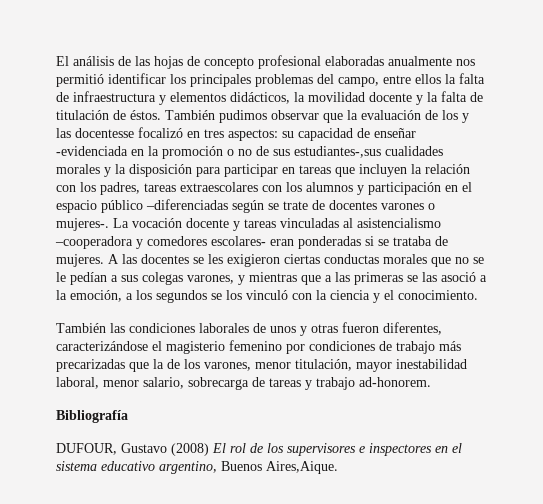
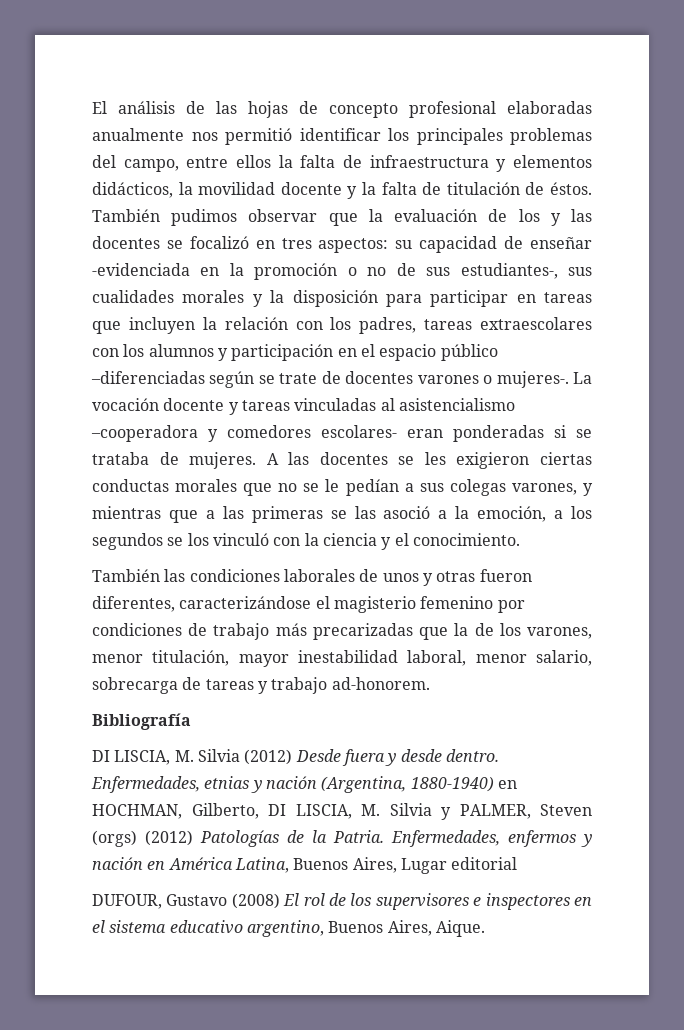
- También pudimos observar que la evaluación de los y las docentesse focalizó en tres aspectos:
+ También pudimos observar que la evaluación de los y las docentes se focalizó en tres aspectos:
- su capacidad de enseñar -evidenciada en la promoción o no de sus estudiantes-,sus cualidades morales y la disposición para participar en tareas que incluyen la relación con los padres, tareas extraescolares con los alumnos y participación en el espacio público –diferenciadas según se trate de docentes varones o mujeres-.
+ su capacidad de enseñar -evidenciada en la promoción o no de sus estudiantes-, sus cualidades morales y la disposición para participar en tareas que incluyen la relación con los padres, tareas extraescolares con los alumnos y participación en el espacio público –diferenciadas según se trate de docentes varones o mujeres-.
+ DI LISCIA, M. Silvia (2012) Desde fuera y desde dentro. Enfermedades, etnias y nación (Argentina, 1880-1940) en HOCHMAN, Gilberto, DI LISCIA, M. Silvia y PALMER, Steven (orgs) (2012) Patologías de la Patria. Enfermedades, enfermos y nación en América Latina, Buenos Aires, Lugar editorial
- DUFOUR, Gustavo (2008) El rol de los supervisores e inspectores en el sistema educativo argentino, Buenos Aires,Aique.
+ DUFOUR, Gustavo (2008) El rol de los supervisores e inspectores en el sistema educativo argentino, Buenos Aires, Aique.

